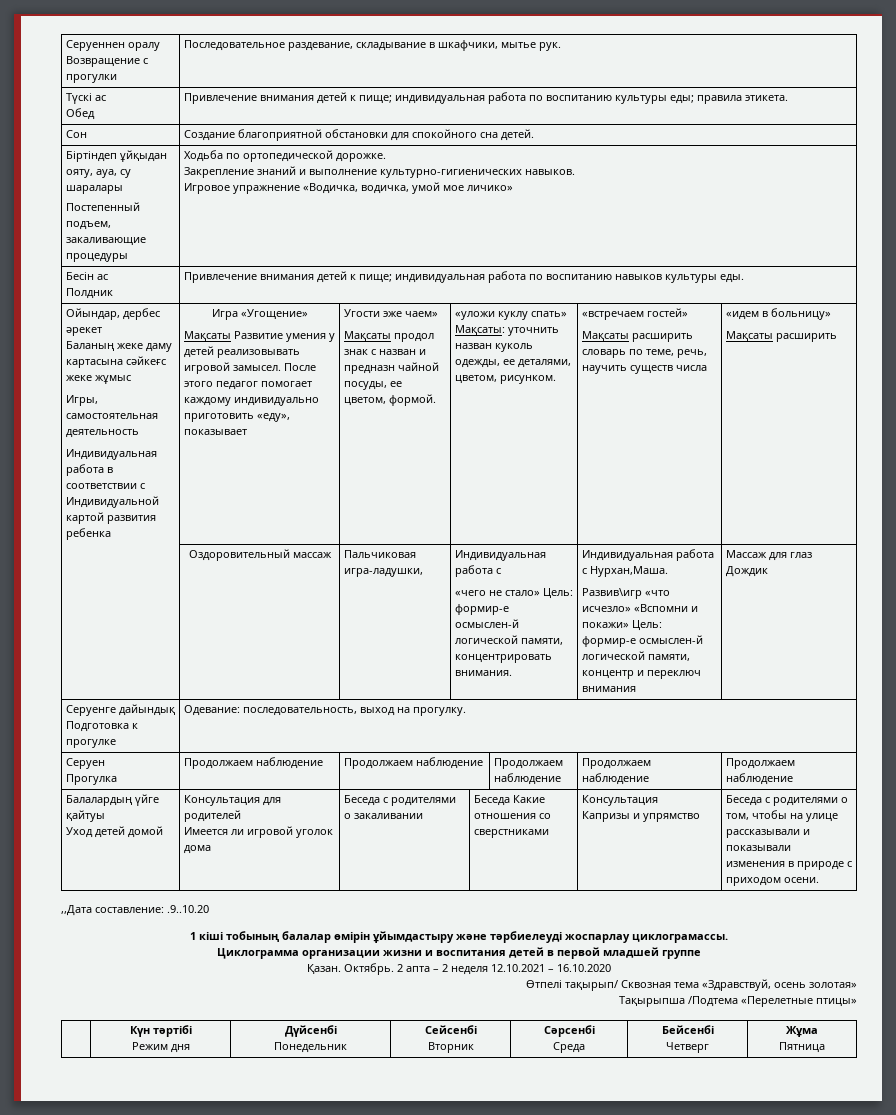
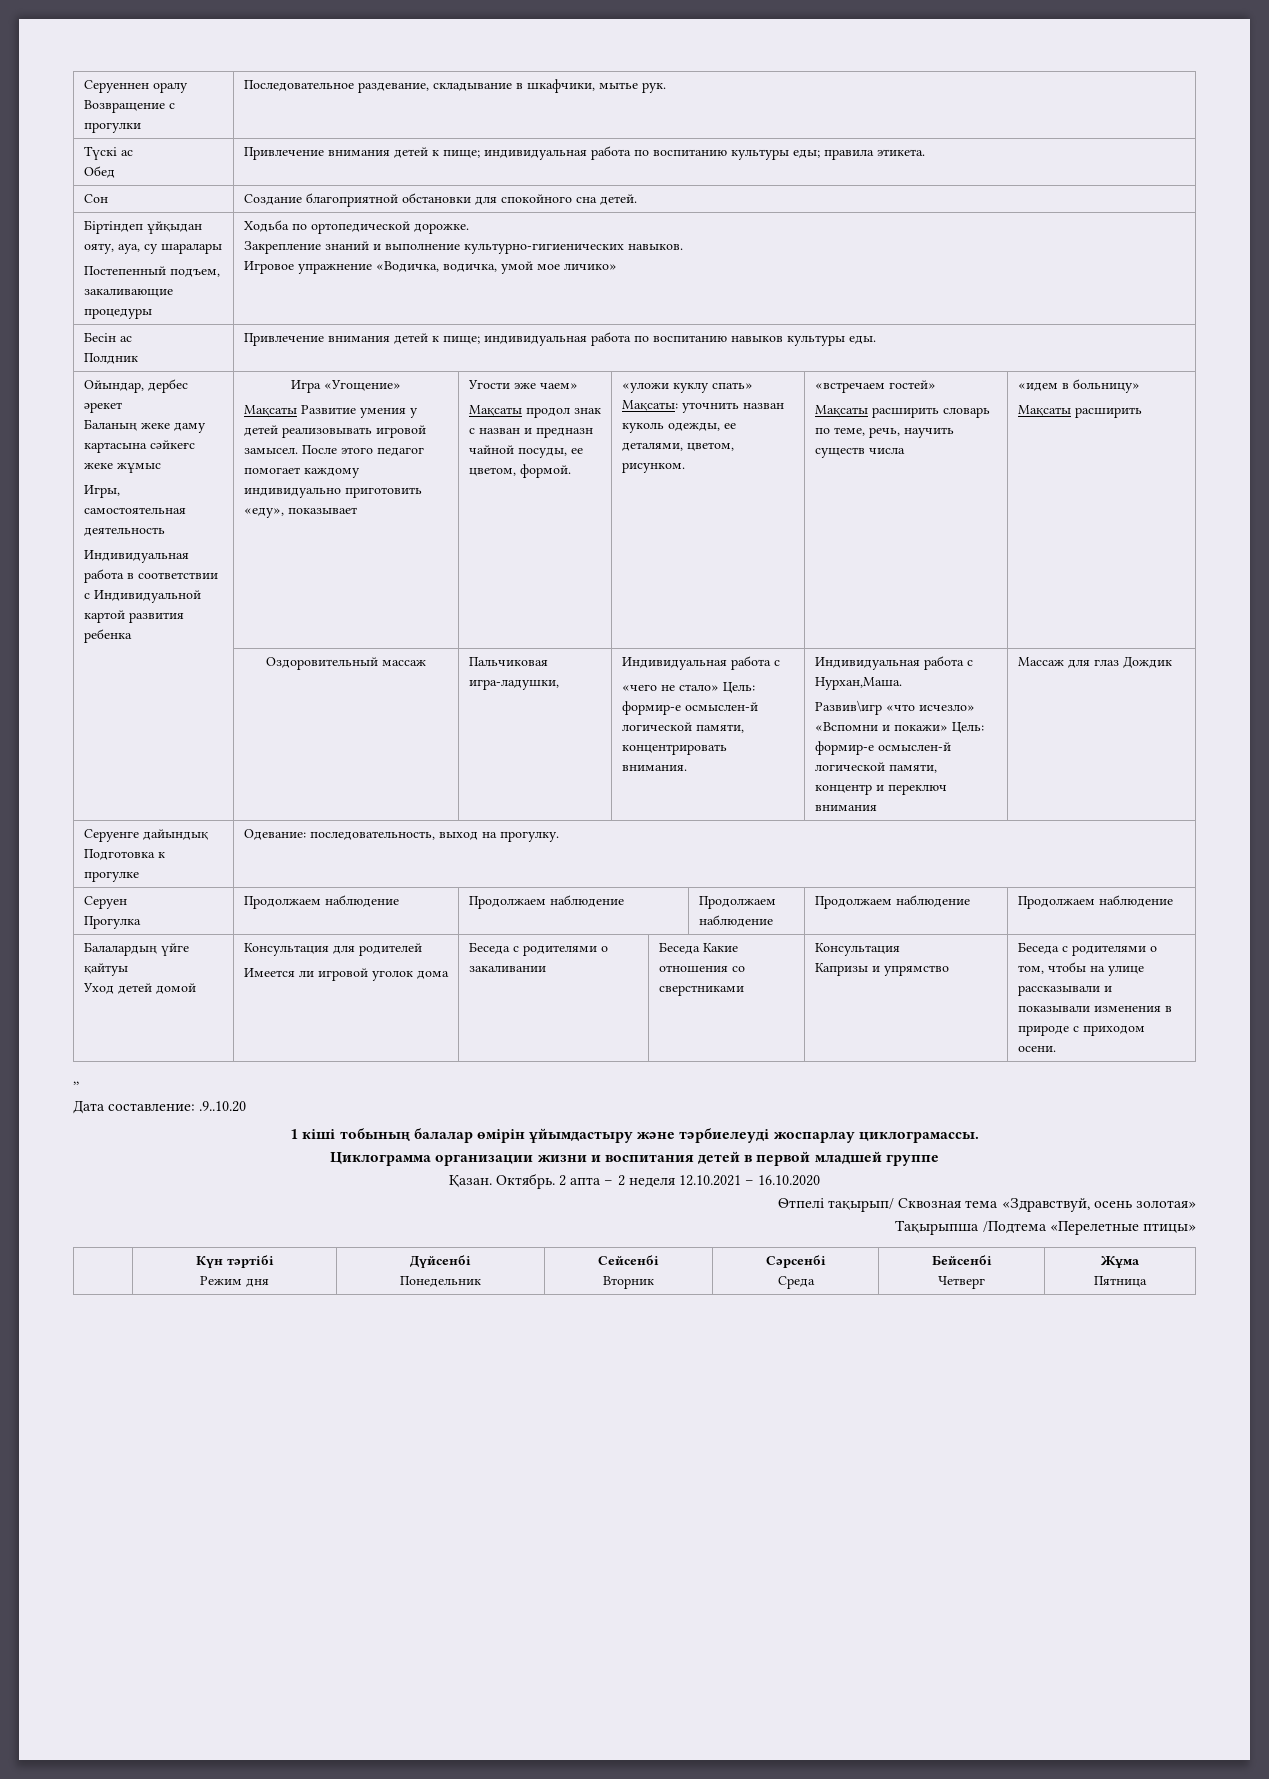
- ,,Дата составление: .9..10.20
+ ,,
+ Дата составление: .9..10.20

